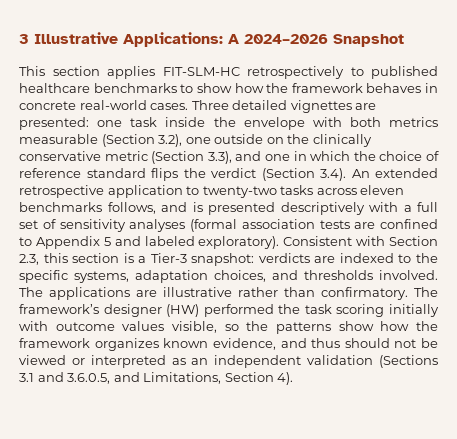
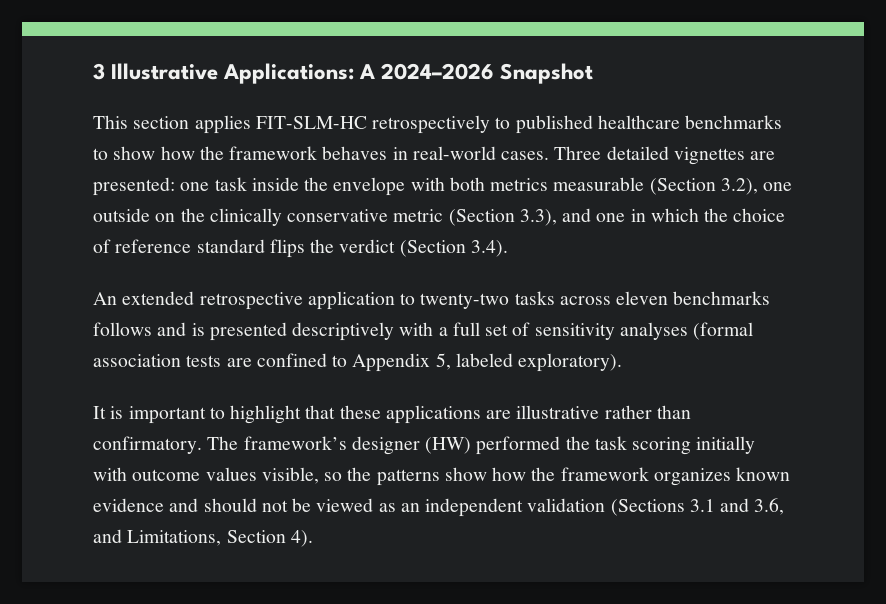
- This section applies FIT-SLM-HC retrospectively to published healthcare benchmarks to show how the framework behaves in concrete real-world cases.
+ This section applies FIT-SLM-HC retrospectively to published healthcare benchmarks to show how the framework behaves in real-world cases.
- one task inside the envelope with both metrics measurable (Section 3.2), one outside on the clinically conservative metric (Section 3.3), and one in which the choice of reference standard flips the verdict (Section 3.4). An extended retrospective application to twenty-two tasks across eleven benchmarks follows, and is presented descriptively with a full set of sensitivity analyses (formal association tests are confined to Appendix 5 and labeled exploratory). Consistent with Section 2.3, this section is a Tier-3 snapshot: verdicts are indexed to the specific systems, adaptation choices, and thresholds involved. The applications are illustrative rather than confirmatory.
+ one task inside the envelope with both metrics measurable (Section 3.2), one outside on the clinically conservative metric (Section 3.3), and one in which the choice of reference standard flips the verdict (Section 3.4).
+ An extended retrospective application to twenty-two tasks across eleven benchmarks follows and is presented descriptively with a full set of sensitivity analyses (formal association tests are confined to Appendix 5, labeled exploratory).
+ It is important to highlight that these applications are illustrative rather than confirmatory.
- The framework’s designer (HW) performed the task scoring initially with outcome values visible, so the patterns show how the framework organizes known evidence, and thus should not be viewed or interpreted as an independent validation (Sections 3.1 and 3.6.0.5, and Limitations, Section 4).
+ The framework’s designer (HW) performed the task scoring initially with outcome values visible, so the patterns show how the framework organizes known evidence and should not be viewed as an independent validation (Sections 3.1 and 3.6, and Limitations, Section 4).

